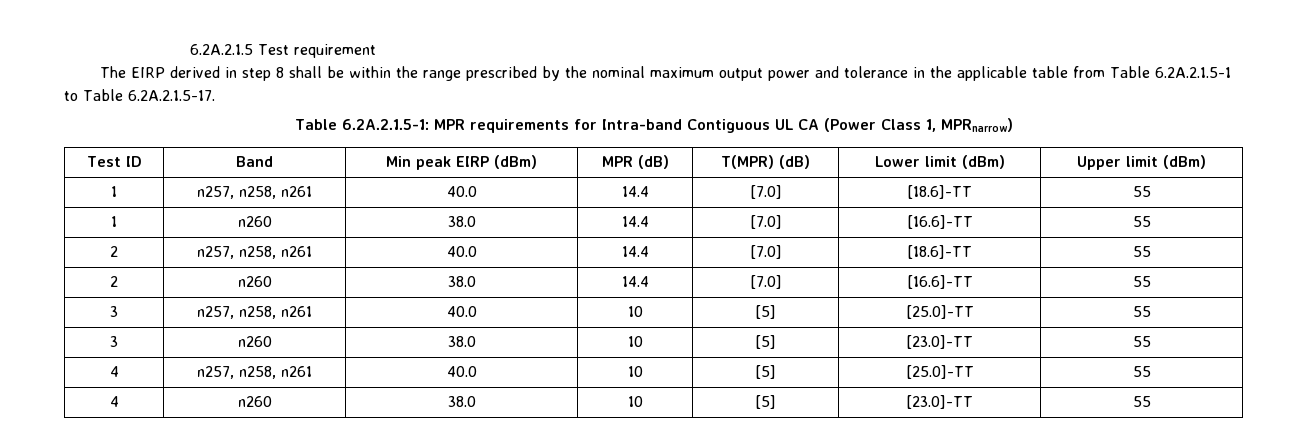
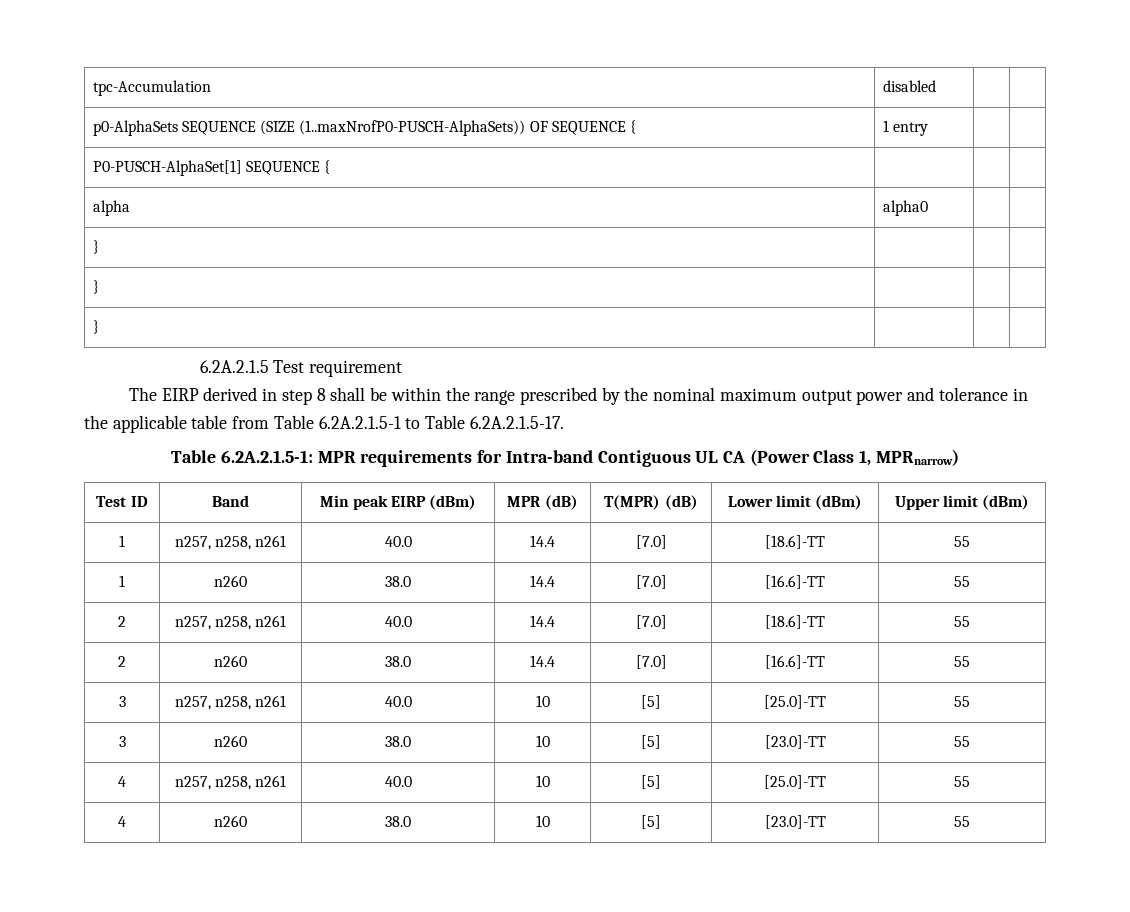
+ tpc-Accumulation | disabled | |
+ p0-AlphaSets SEQUENCE (SIZE (1..maxNrofP0-PUSCH-AlphaSets)) OF SEQUENCE { | 1 entry | |
+ P0-PUSCH-AlphaSet[1] SEQUENCE { | | |
+ alpha | alpha0 | |
+ } | | |
+ } | | |
+ } | | |

